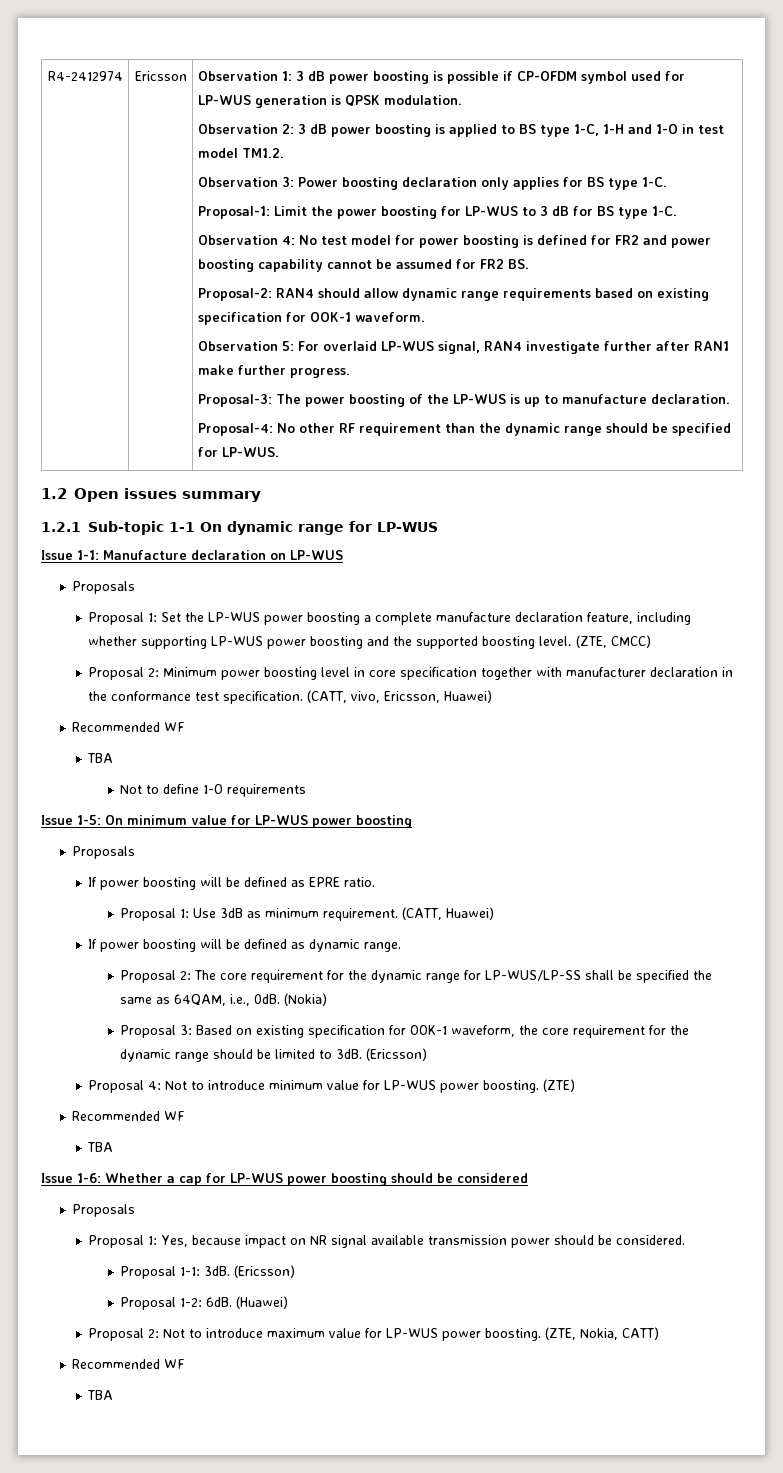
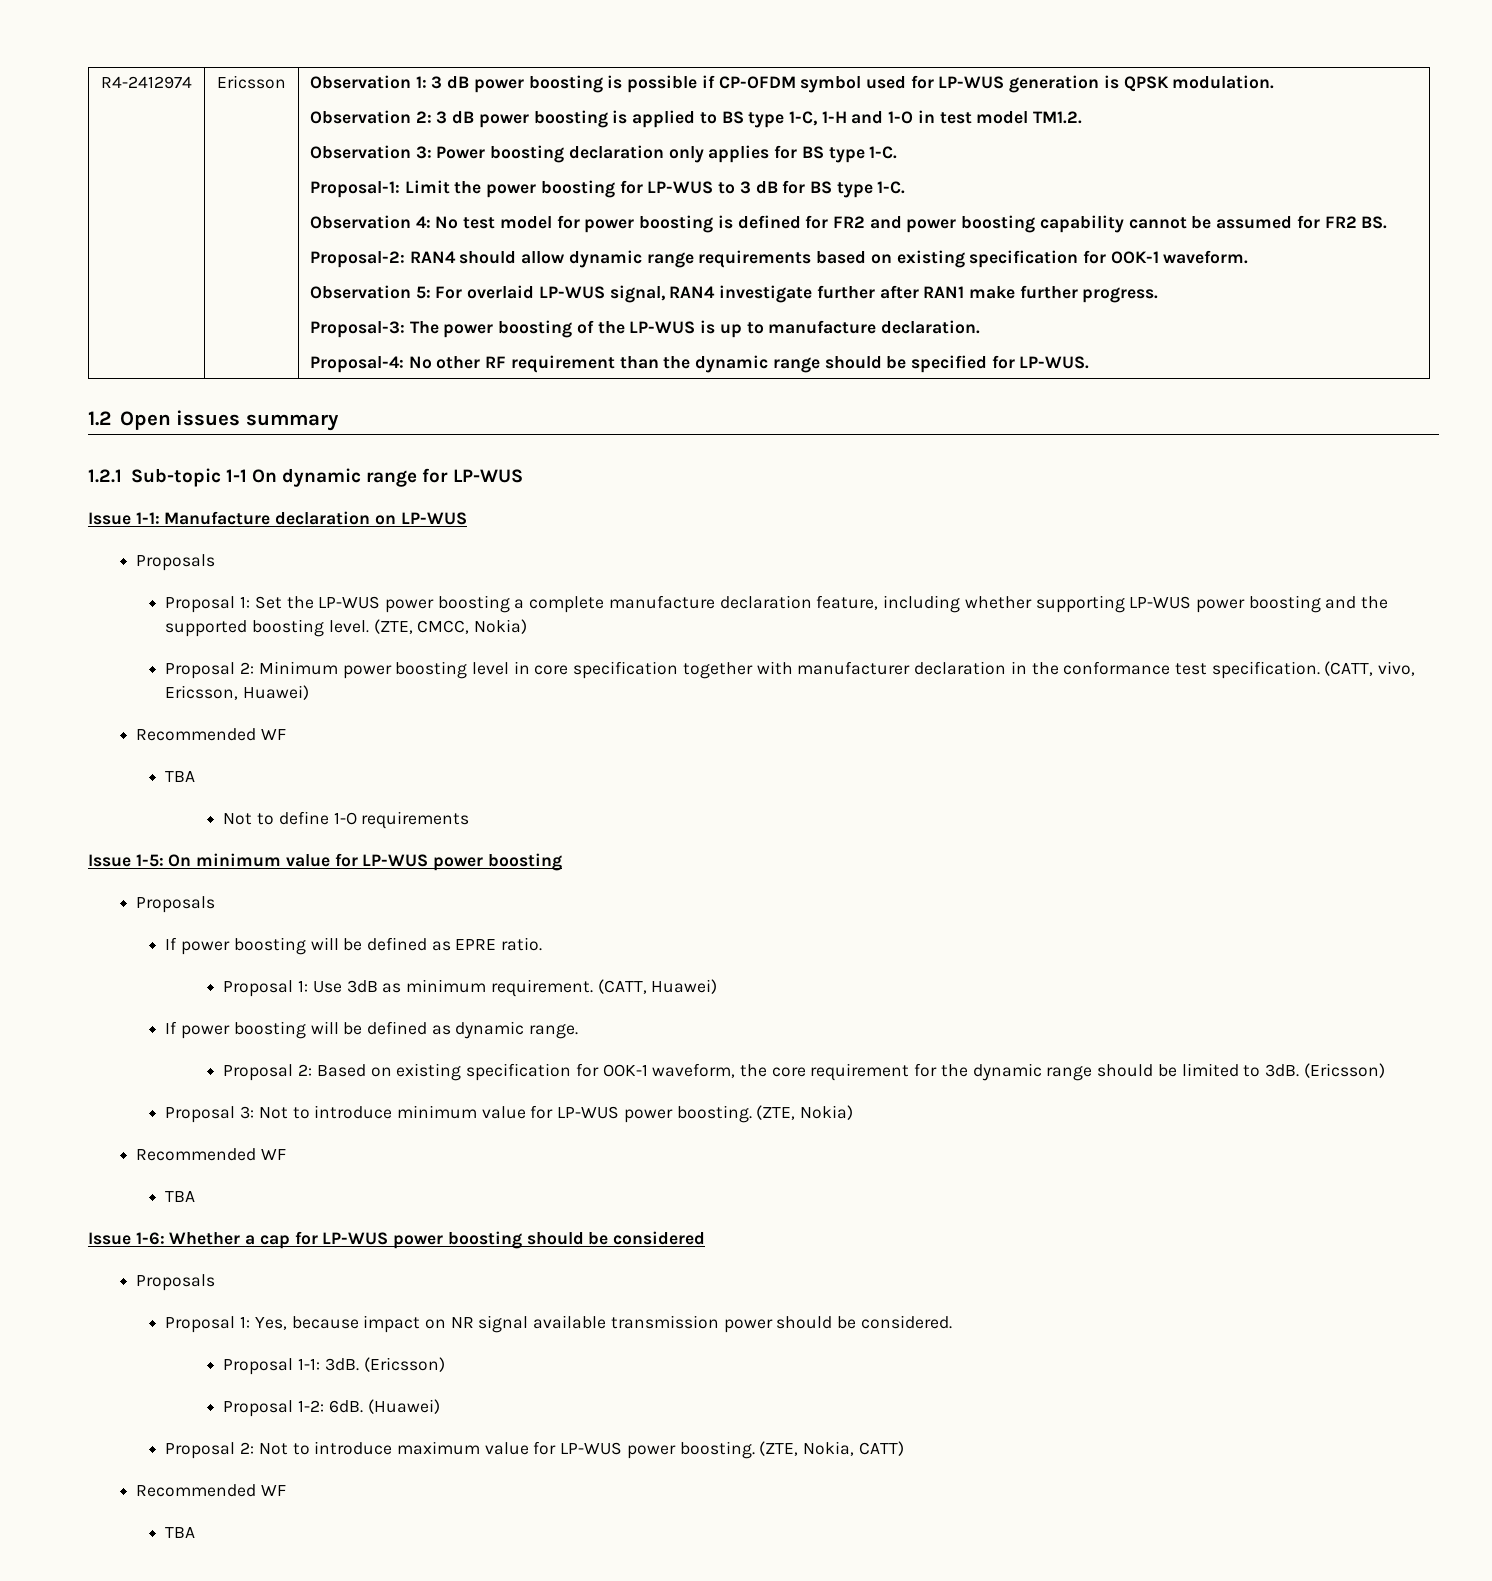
- (ZTE, CMCC)
+ (ZTE, CMCC, Nokia)
- Proposal 2: The core requirement for the dynamic range for LP-WUS/LP-SS shall be specified the same as 64QAM, i.e., 0dB. (Nokia)
- Proposal 3: Based on existing specification for OOK-1 waveform, the core requirement for the dynamic range should be limited to 3dB.
+ Proposal 2: Based on existing specification for OOK-1 waveform, the core requirement for the dynamic range should be limited to 3dB.
- Proposal 4: Not to introduce minimum value for LP-WUS power boosting.
+ Proposal 3: Not to introduce minimum value for LP-WUS power boosting.
- (ZTE)
+ (ZTE, Nokia)

